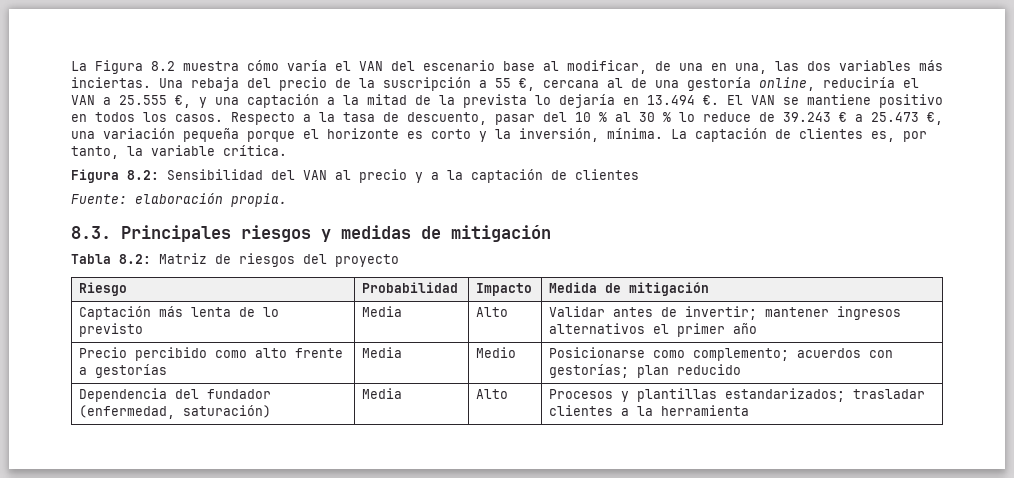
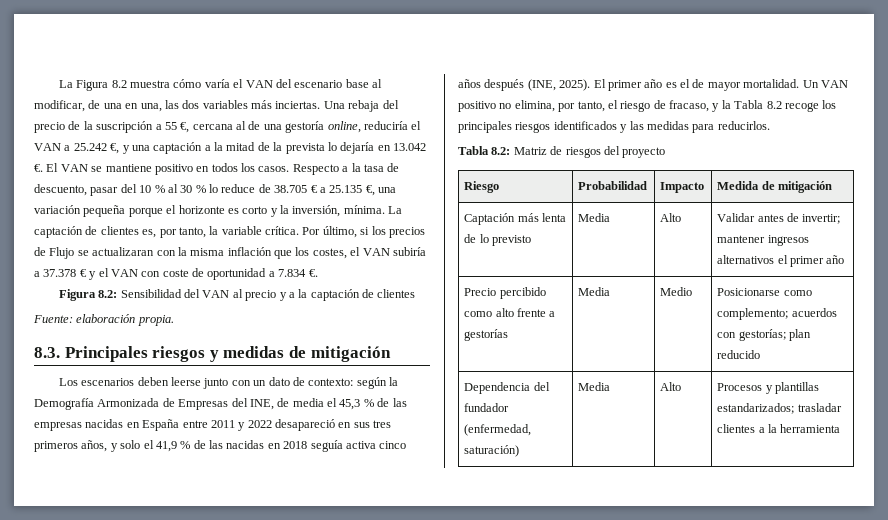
- Una rebaja del precio de la suscripción a 55 €, cercana al de una gestoría online, reduciría el VAN a 25.555 €, y una captación a la mitad de la prevista lo dejaría en 13.494 €.
+ Una rebaja del precio de la suscripción a 55 €, cercana al de una gestoría online, reduciría el VAN a 25.242 €, y una captación a la mitad de la prevista lo dejaría en 13.042 €.
- Respecto a la tasa de descuento, pasar del 10 % al 30 % lo reduce de 39.243 € a 25.473 €, una variación pequeña porque el horizonte es corto y la inversión, mínima.
+ Respecto a la tasa de descuento, pasar del 10 % al 30 % lo reduce de 38.705 € a 25.135 €, una variación pequeña porque el horizonte es corto y la inversión, mínima.
+ Por último, si los precios de Flujo se actualizaran con la misma inflación que los costes, el VAN subiría a 37.378 € y el VAN con coste de oportunidad a 7.834 €.
+ Los escenarios deben leerse junto con un dato de contexto: según la Demografía Armonizada de Empresas del INE, de media el 45,3 % de las empresas nacidas en España entre 2011 y 2022 desapareció en sus tres primeros años, y solo el 41,9 % de las nacidas en 2018 seguía activa cinco años después (INE, 2025). El primer año es el de mayor mortalidad. Un VAN positivo no elimina, por tanto, el riesgo de fracaso, y la Tabla 8.2 recoge los principales riesgos identificados y las medidas para reducirlos.

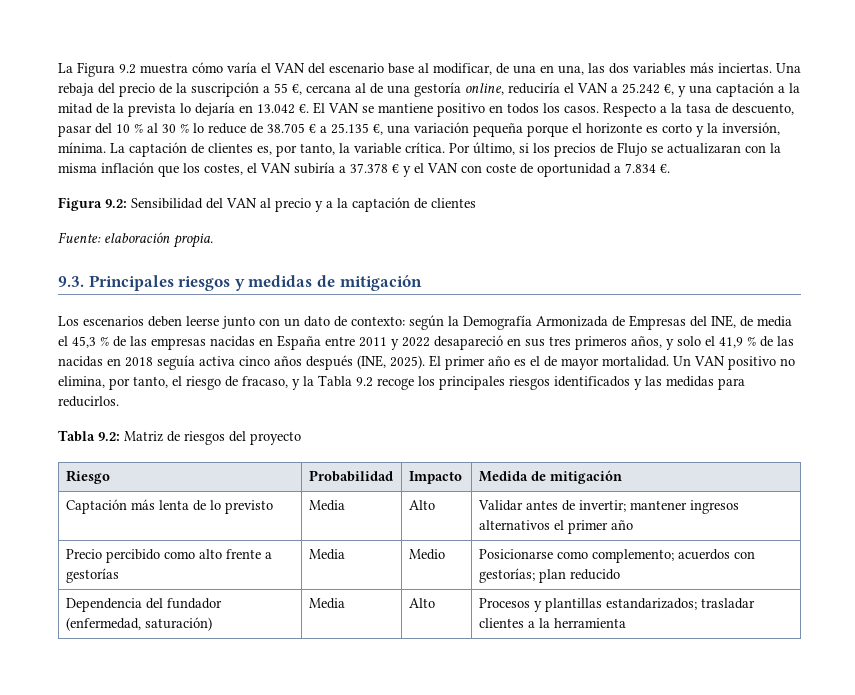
- La Figura 8.2 muestra cómo varía el VAN del escenario base al modificar, de una en una, las dos variables más inciertas.
+ La Figura 9.2 muestra cómo varía el VAN del escenario base al modificar, de una en una, las dos variables más inciertas.
- Figura 8.2: Sensibilidad del VAN al precio y a la captación de clientes
+ Figura 9.2: Sensibilidad del VAN al precio y a la captación de clientes
- 8.3. Principales riesgos y medidas de mitigación
+ 9.3. Principales riesgos y medidas de mitigación
- Un VAN positivo no elimina, por tanto, el riesgo de fracaso, y la Tabla 8.2 recoge los principales riesgos identificados y las medidas para reducirlos.
+ Un VAN positivo no elimina, por tanto, el riesgo de fracaso, y la Tabla 9.2 recoge los principales riesgos identificados y las medidas para reducirlos.
- Tabla 8.2: Matriz de riesgos del proyecto
+ Tabla 9.2: Matriz de riesgos del proyecto

